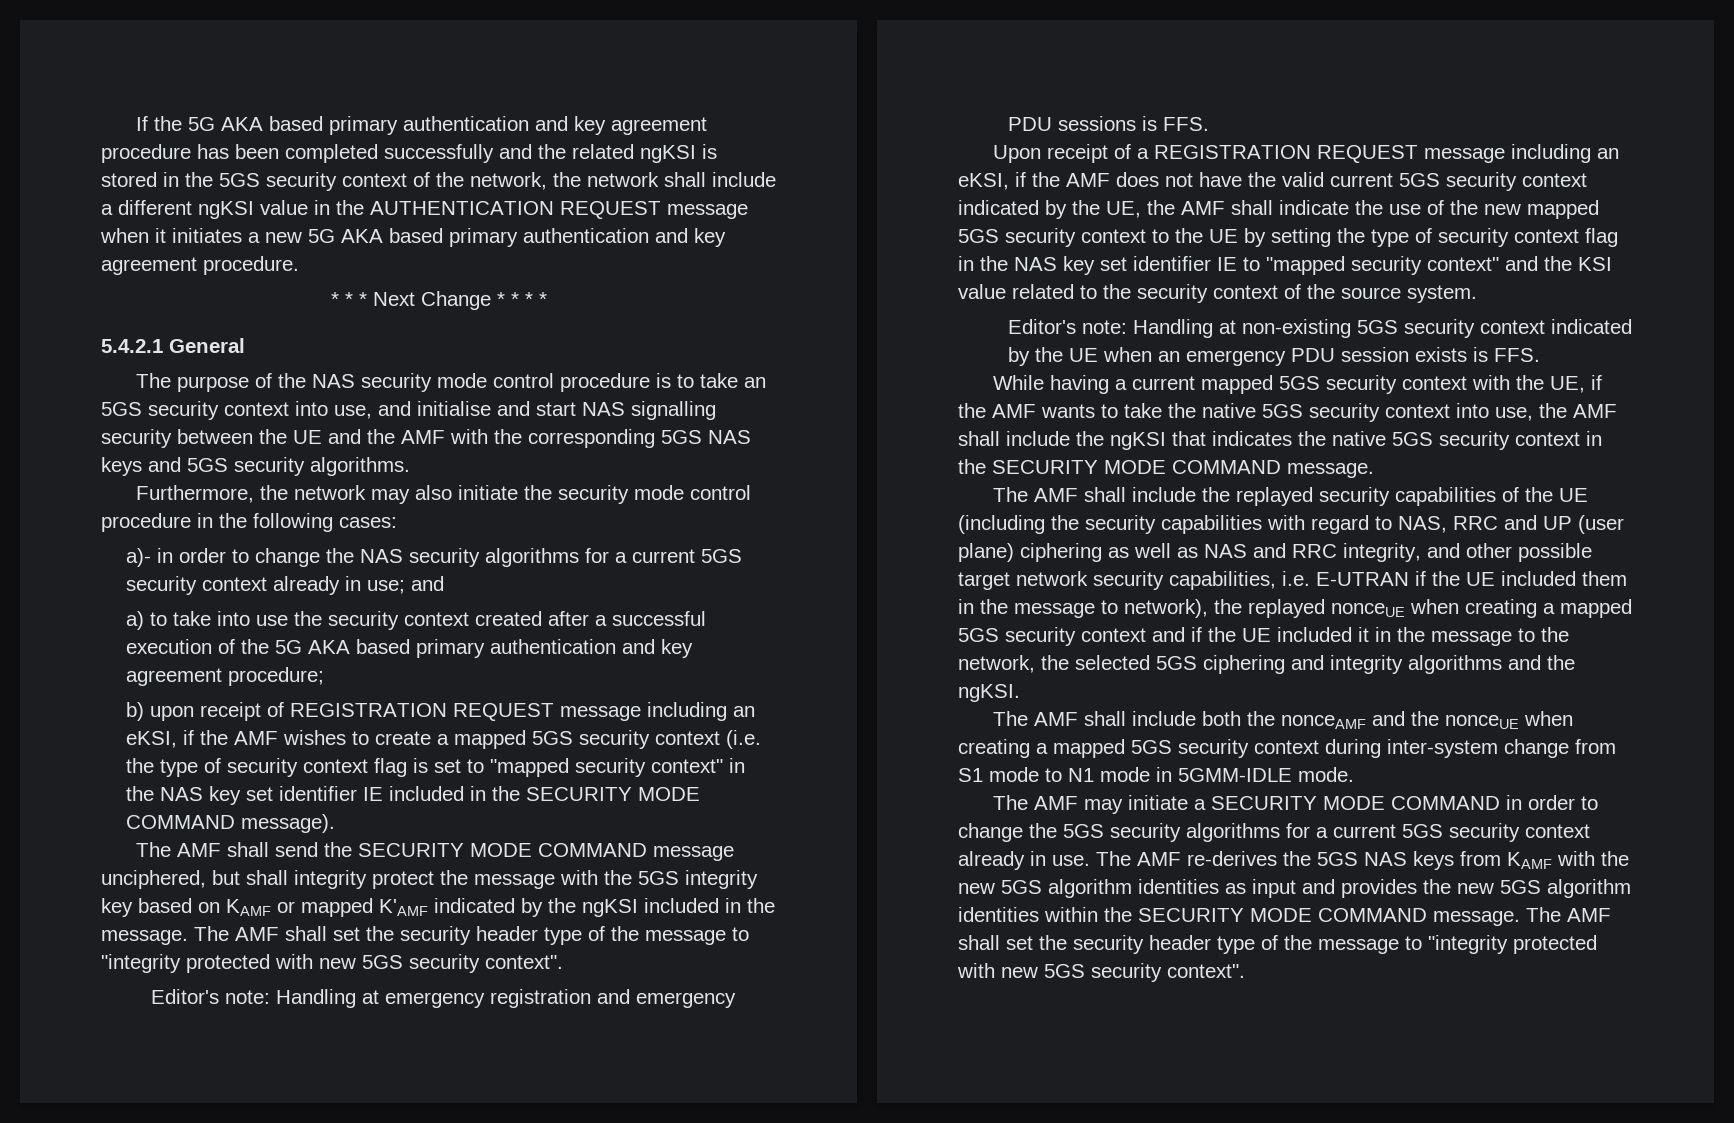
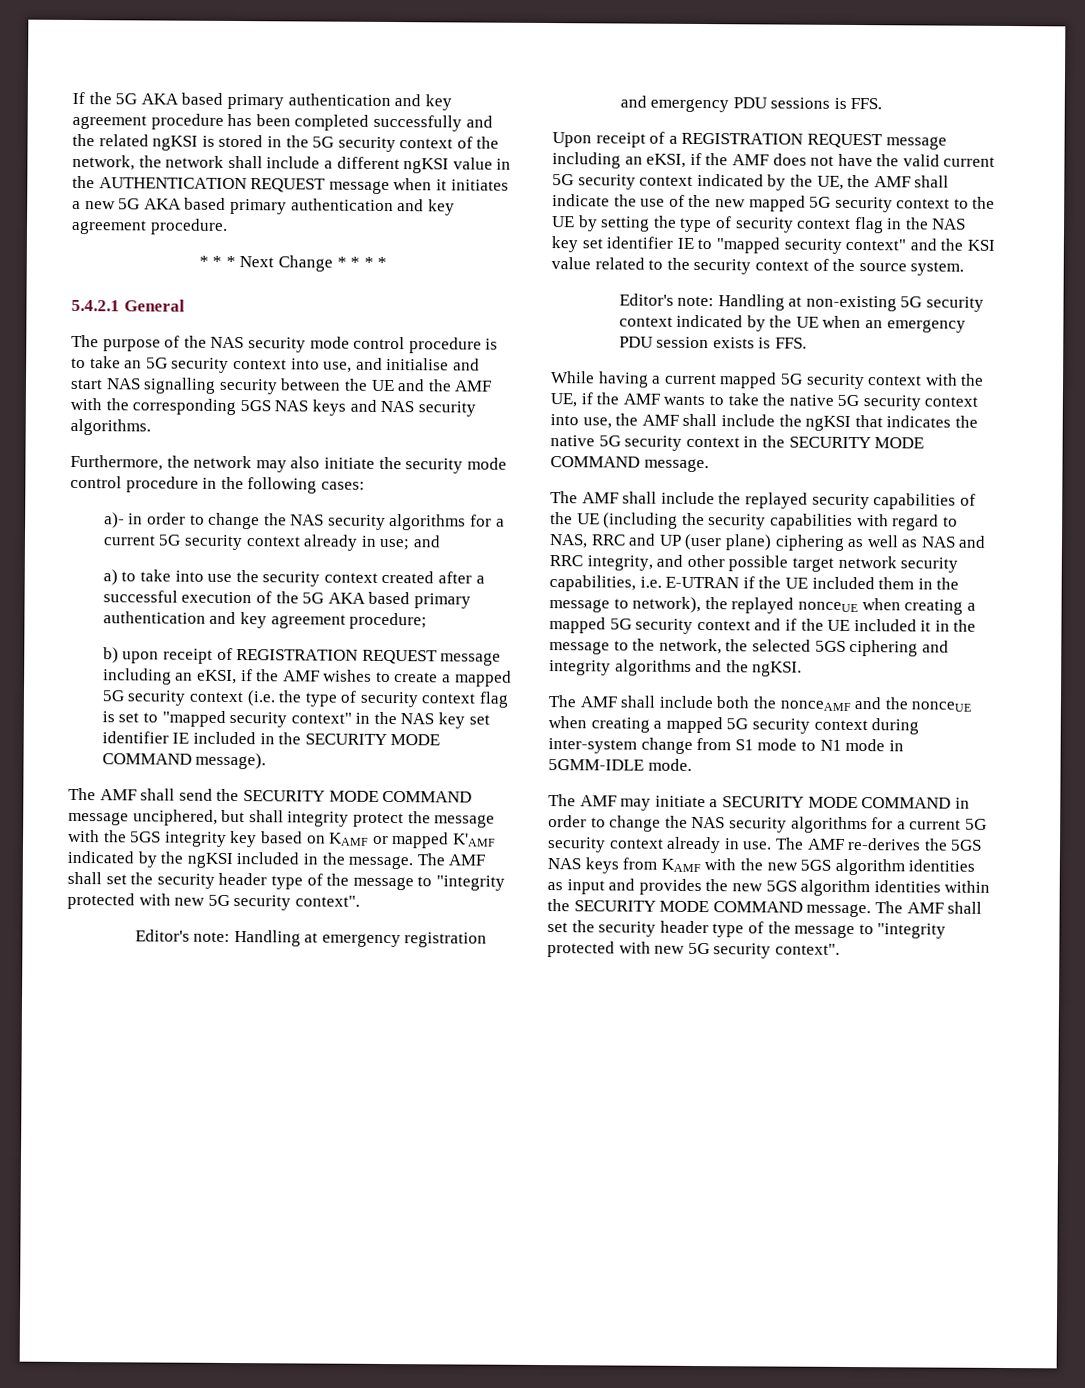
- If the 5G AKA based primary authentication and key agreement procedure has been completed successfully and the related ngKSI is stored in the 5GS security context of the network, the network shall include a different ngKSI value in the AUTHENTICATION REQUEST message when it initiates a new 5G AKA based primary authentication and key agreement procedure.
+ If the 5G AKA based primary authentication and key agreement procedure has been completed successfully and the related ngKSI is stored in the 5G security context of the network, the network shall include a different ngKSI value in the AUTHENTICATION REQUEST message when it initiates a new 5G AKA based primary authentication and key agreement procedure.
- The purpose of the NAS security mode control procedure is to take an 5GS security context into use, and initialise and start NAS signalling security between the UE and the AMF with the corresponding 5GS NAS keys and 5GS security algorithms.
+ The purpose of the NAS security mode control procedure is to take an 5G security context into use, and initialise and start NAS signalling security between the UE and the AMF with the corresponding 5GS NAS keys and NAS security algorithms.
- a)- in order to change the NAS security algorithms for a current 5GS security context already in use; and
+ a)- in order to change the NAS security algorithms for a current 5G security context already in use; and
- b) upon receipt of REGISTRATION REQUEST message including an eKSI, if the AMF wishes to create a mapped 5GS security context (i.e. the type of security context flag is set to "mapped security context" in the NAS key set identifier IE included in the SECURITY MODE COMMAND message).
+ b) upon receipt of REGISTRATION REQUEST message including an eKSI, if the AMF wishes to create a mapped 5G security context (i.e. the type of security context flag is set to "mapped security context" in the NAS key set identifier IE included in the SECURITY MODE COMMAND message).
- The AMF shall send the SECURITY MODE COMMAND message unciphered, but shall integrity protect the message with the 5GS integrity key based on KAMF or mapped K'AMF indicated by the ngKSI included in the message. The AMF shall set the security header type of the message to "integrity protected with new 5GS security context".
+ The AMF shall send the SECURITY MODE COMMAND message unciphered, but shall integrity protect the message with the 5GS integrity key based on KAMF or mapped K'AMF indicated by the ngKSI included in the message. The AMF shall set the security header type of the message to "integrity protected with new 5G security context".
- Upon receipt of a REGISTRATION REQUEST message including an eKSI, if the AMF does not have the valid current 5GS security context indicated by the UE, the AMF shall indicate the use of the new mapped 5GS security context to the UE by setting the type of security context flag in the NAS key set identifier IE to "mapped security context" and the KSI value related to the security context of the source system.
+ Upon receipt of a REGISTRATION REQUEST message including an eKSI, if the AMF does not have the valid current 5G security context indicated by the UE, the AMF shall indicate the use of the new mapped 5G security context to the UE by setting the type of security context flag in the NAS key set identifier IE to "mapped security context" and the KSI value related to the security context of the source system.
- Editor's note: Handling at non-existing 5GS security context indicated by the UE when an emergency PDU session exists is FFS.
+ Editor's note: Handling at non-existing 5G security context indicated by the UE when an emergency PDU session exists is FFS.
- While having a current mapped 5GS security context with the UE, if the AMF wants to take the native 5GS security context into use, the AMF shall include the ngKSI that indicates the native 5GS security context in the SECURITY MODE COMMAND message.
+ While having a current mapped 5G security context with the UE, if the AMF wants to take the native 5G security context into use, the AMF shall include the ngKSI that indicates the native 5G security context in the SECURITY MODE COMMAND message.
- The AMF shall include the replayed security capabilities of the UE (including the security capabilities with regard to NAS, RRC and UP (user plane) ciphering as well as NAS and RRC integrity, and other possible target network security capabilities, i.e. E-UTRAN if the UE included them in the message to network), the replayed nonceUE when creating a mapped 5GS security context and if the UE included it in the message to the network, the selected 5GS ciphering and integrity algorithms and the ngKSI.
+ The AMF shall include the replayed security capabilities of the UE (including the security capabilities with regard to NAS, RRC and UP (user plane) ciphering as well as NAS and RRC integrity, and other possible target network security capabilities, i.e. E-UTRAN if the UE included them in the message to network), the replayed nonceUE when creating a mapped 5G security context and if the UE included it in the message to the network, the selected 5GS ciphering and integrity algorithms and the ngKSI.
- The AMF shall include both the nonceAMF and the nonceUE when creating a mapped 5GS security context during inter-system change from S1 mode to N1 mode in 5GMM-IDLE mode.
+ The AMF shall include both the nonceAMF and the nonceUE when creating a mapped 5G security context during inter-system change from S1 mode to N1 mode in 5GMM-IDLE mode.
- The AMF may initiate a SECURITY MODE COMMAND in order to change the 5GS security algorithms for a current 5GS security context already in use.
+ The AMF may initiate a SECURITY MODE COMMAND in order to change the NAS security algorithms for a current 5G security context already in use.
- The AMF re-derives the 5GS NAS keys from KAMF with the new 5GS algorithm identities as input and provides the new 5GS algorithm identities within the SECURITY MODE COMMAND message. The AMF shall set the security header type of the message to "integrity protected with new 5GS security context".
+ The AMF re-derives the 5GS NAS keys from KAMF with the new 5GS algorithm identities as input and provides the new 5GS algorithm identities within the SECURITY MODE COMMAND message. The AMF shall set the security header type of the message to "integrity protected with new 5G security context".

